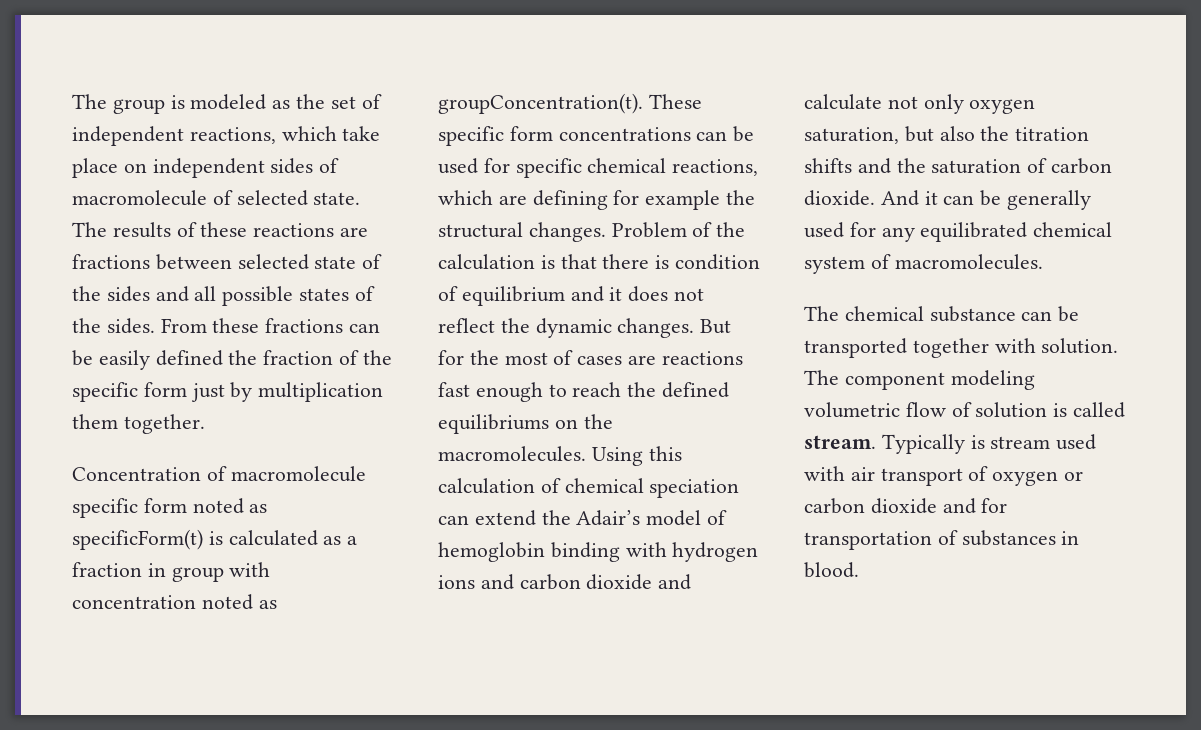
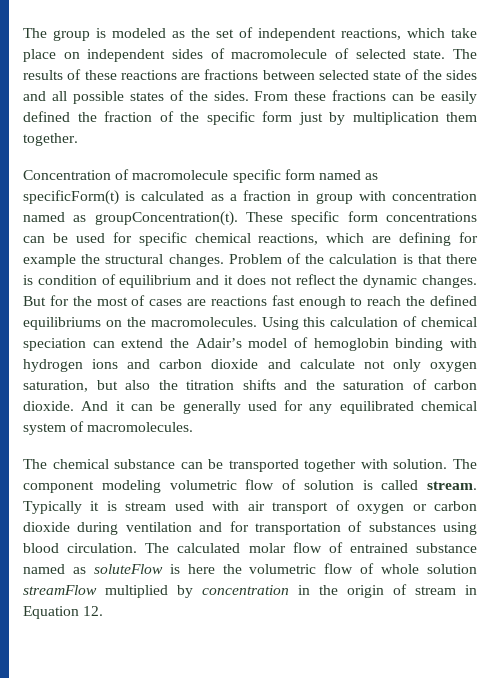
- Concentration of macromolecule specific form noted as specificForm(t) is calculated as a fraction in group with concentration noted as groupConcentration(t).
+ Concentration of macromolecule specific form named as specificForm(t) is calculated as a fraction in group with concentration named as groupConcentration(t).
- Typically is stream used with air transport of oxygen or carbon dioxide and for transportation of substances in blood.
+ Typically it is stream used with air transport of oxygen or carbon dioxide during ventilation and for transportation of substances using blood circulation. The calculated molar flow of entrained substance named as soluteFlow is here the volumetric flow of whole solution streamFlow multiplied by concentration in the origin of stream in Equation 12.

